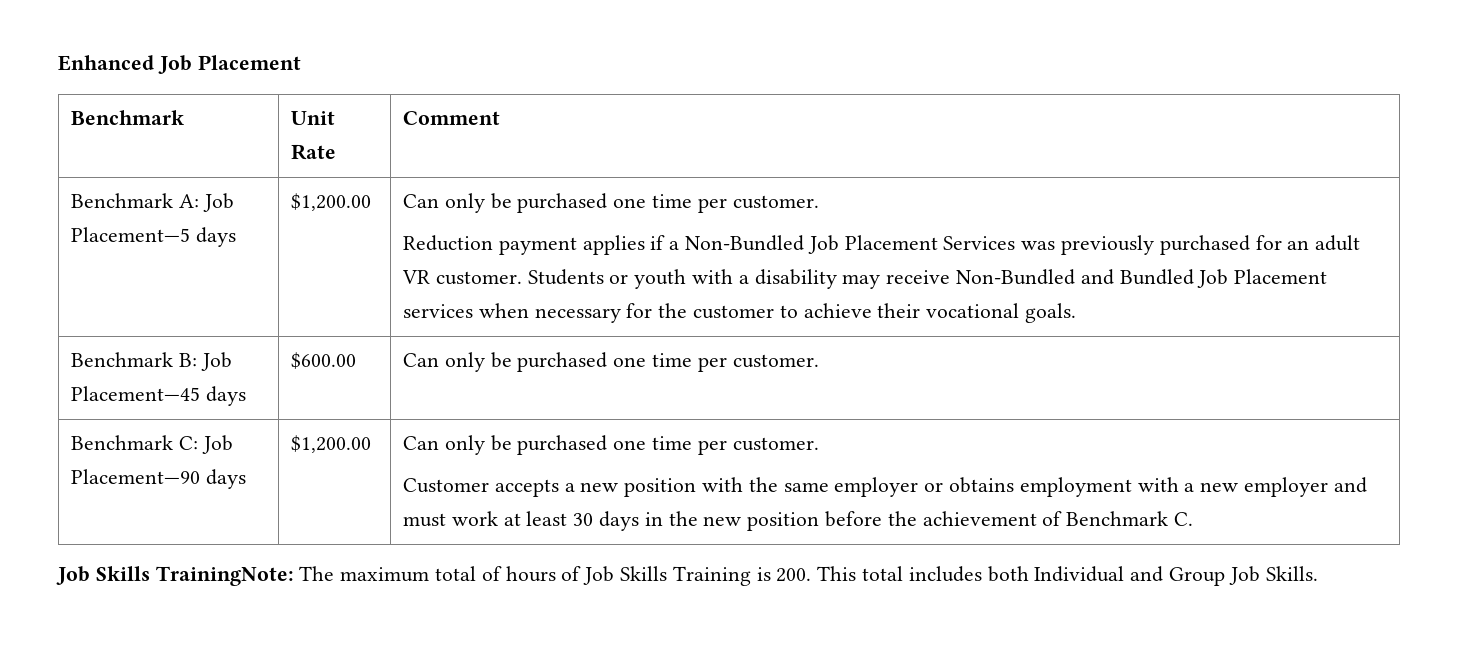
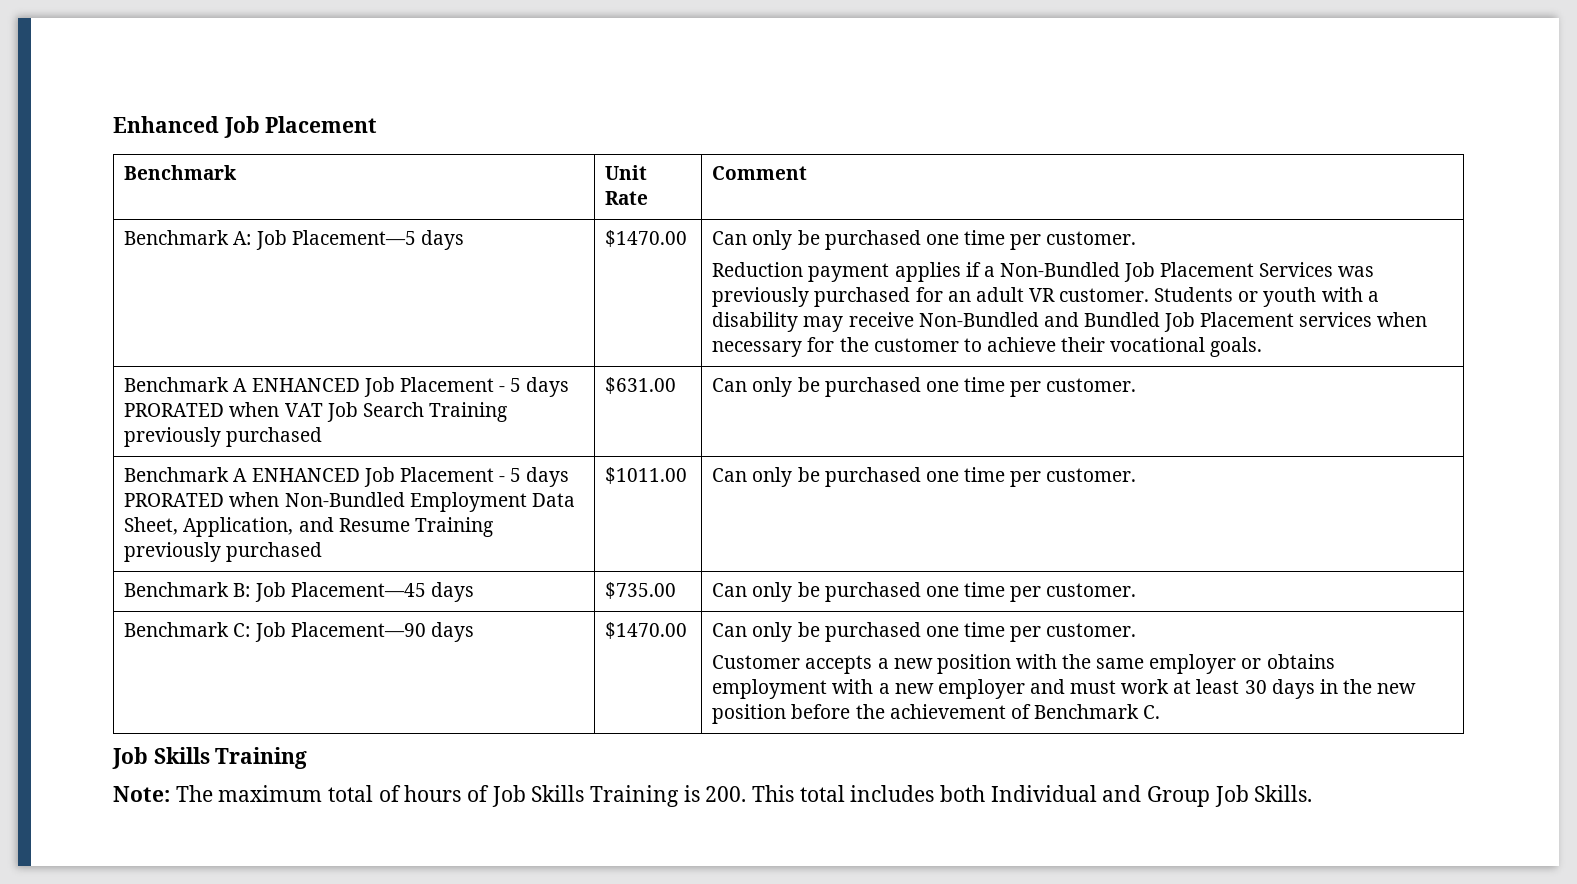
- Benchmark A: Job Placement—5 days | $1,200.00
+ Benchmark A: Job Placement—5 days | $1470.00
+ Benchmark A ENHANCED Job Placement - 5 days PRORATED when VAT Job Search Training previously purchased | $631.00 | Can only be purchased one time per customer.
+ Benchmark A ENHANCED Job Placement - 5 days PRORATED when Non-Bundled Employment Data Sheet, Application, and Resume Training previously purchased | $1011.00 | Can only be purchased one time per customer.
- Benchmark B: Job Placement—45 days | $600.00 | Can only be purchased one time per customer.
+ Benchmark B: Job Placement—45 days | $735.00 | Can only be purchased one time per customer.
- Benchmark C: Job Placement—90 days | $1,200.00
+ Benchmark C: Job Placement—90 days | $1470.00
  Customer accepts a new position with the same employer or obtains employment with a new employer and must work at least 30 days in the new position before the achievement of Benchmark C.
- Job Skills TrainingNote: The maximum total of hours of Job Skills Training is 200. This total includes both Individual and Group Job Skills.
+ Job Skills Training
+ Note: The maximum total of hours of Job Skills Training is 200. This total includes both Individual and Group Job Skills.

